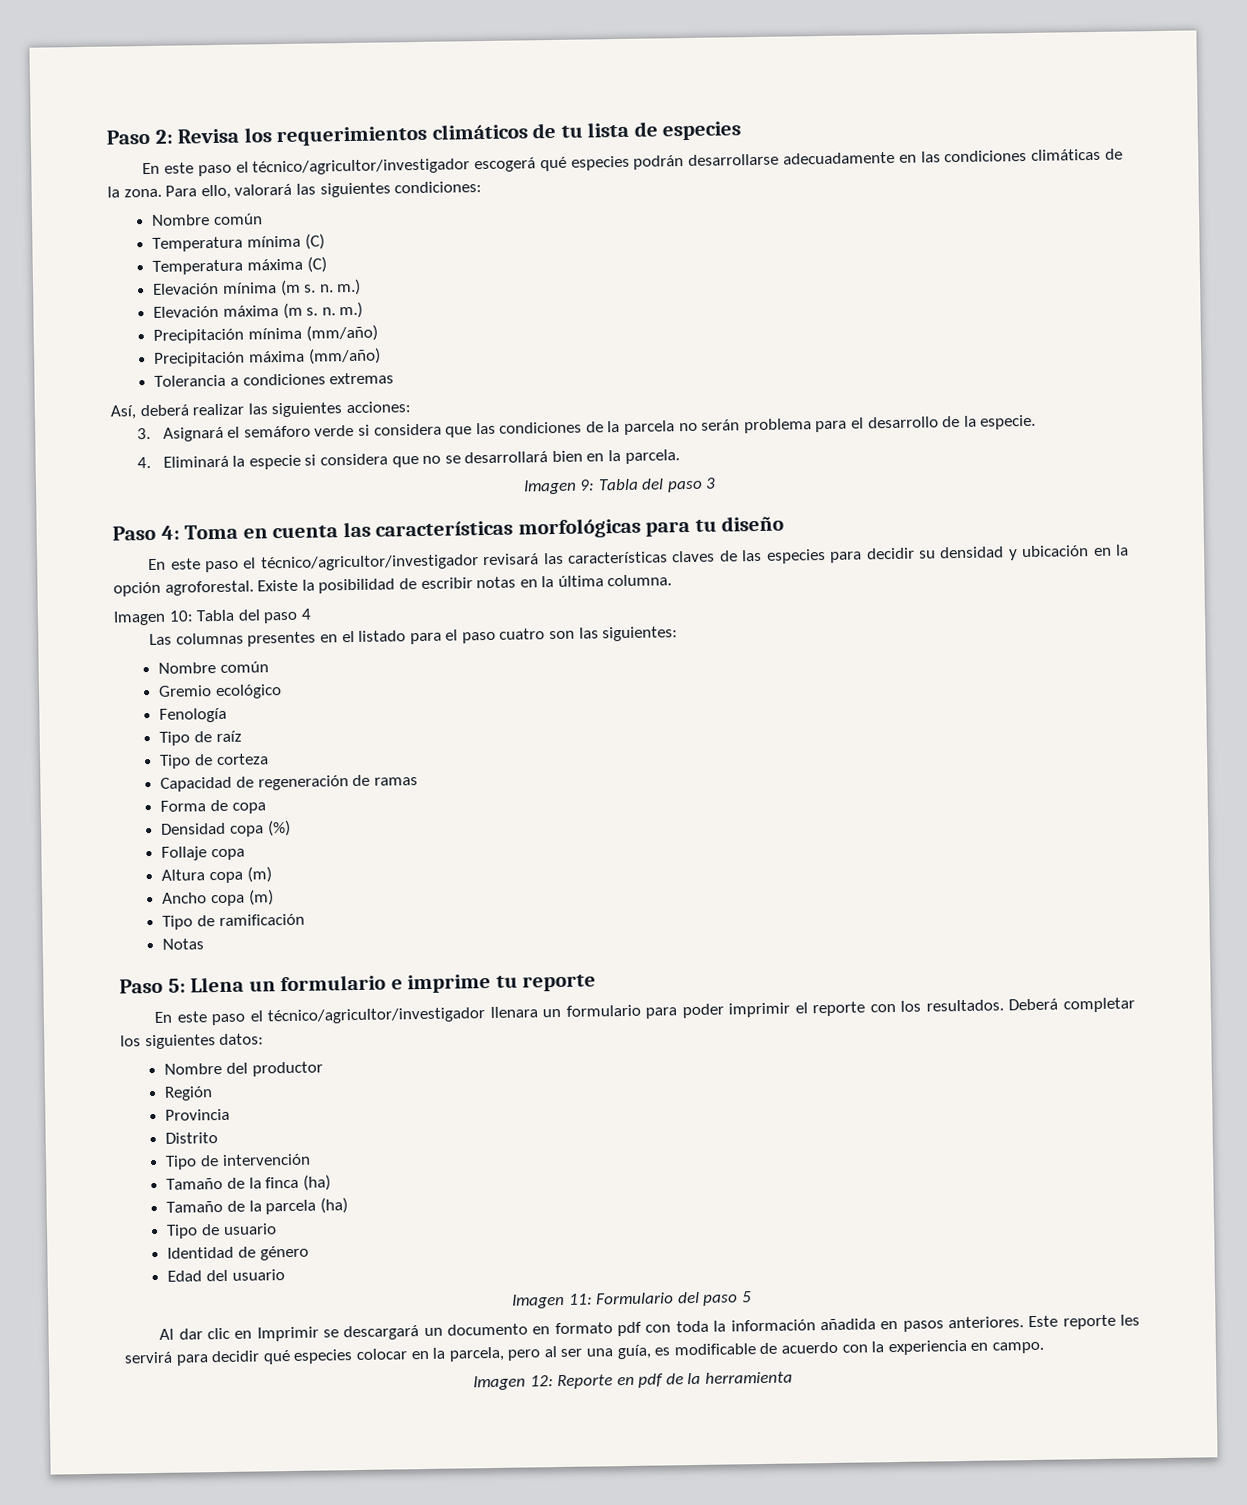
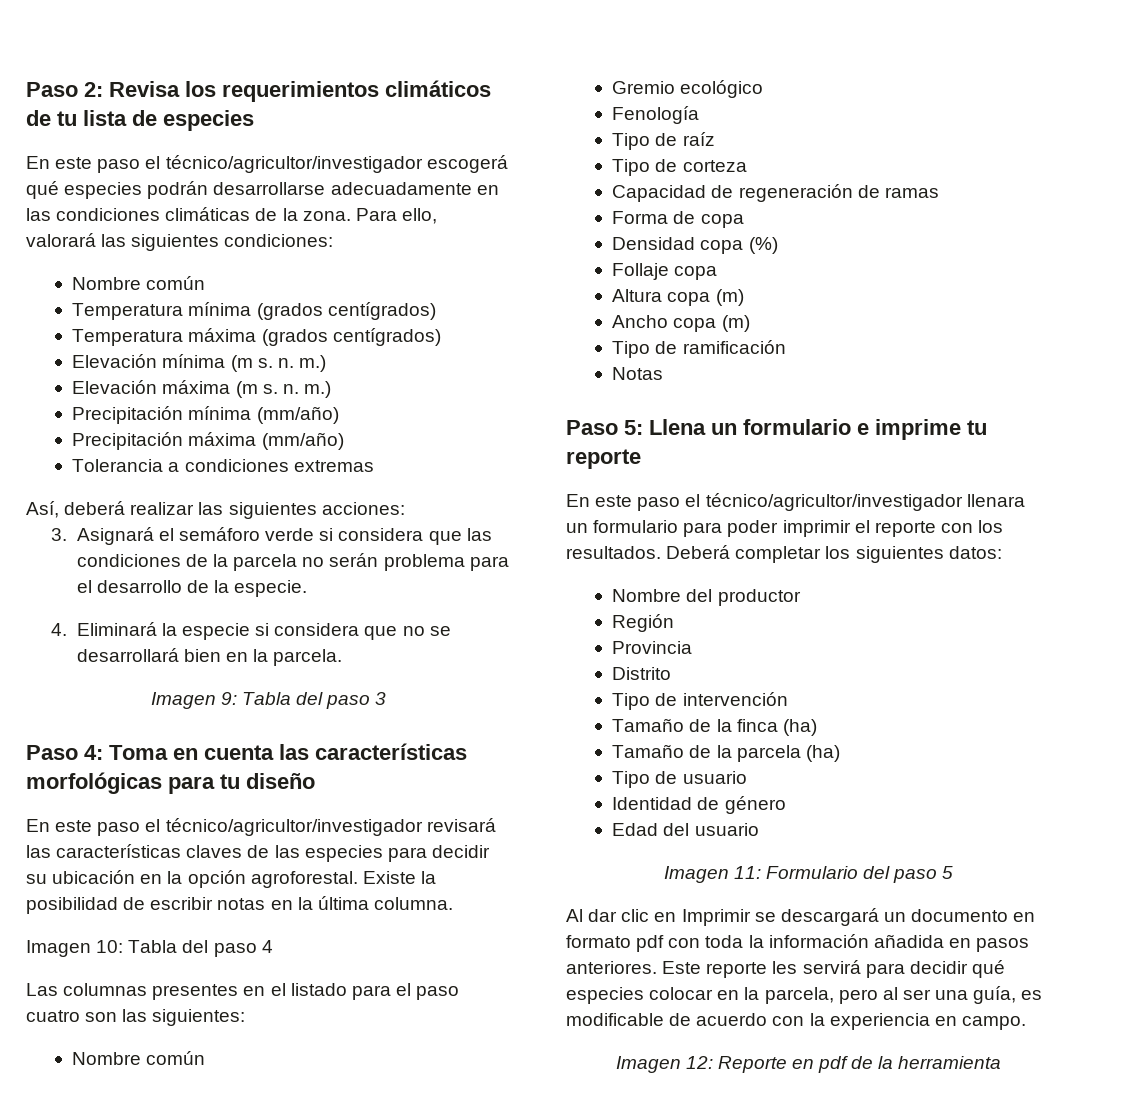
- Temperatura mínima (C)
+ Temperatura mínima (grados centígrados)
- Temperatura máxima (C)
+ Temperatura máxima (grados centígrados)
- En este paso el técnico/agricultor/investigador revisará las características claves de las especies para decidir su densidad y ubicación en la opción agroforestal.
+ En este paso el técnico/agricultor/investigador revisará las características claves de las especies para decidir su ubicación en la opción agroforestal.

